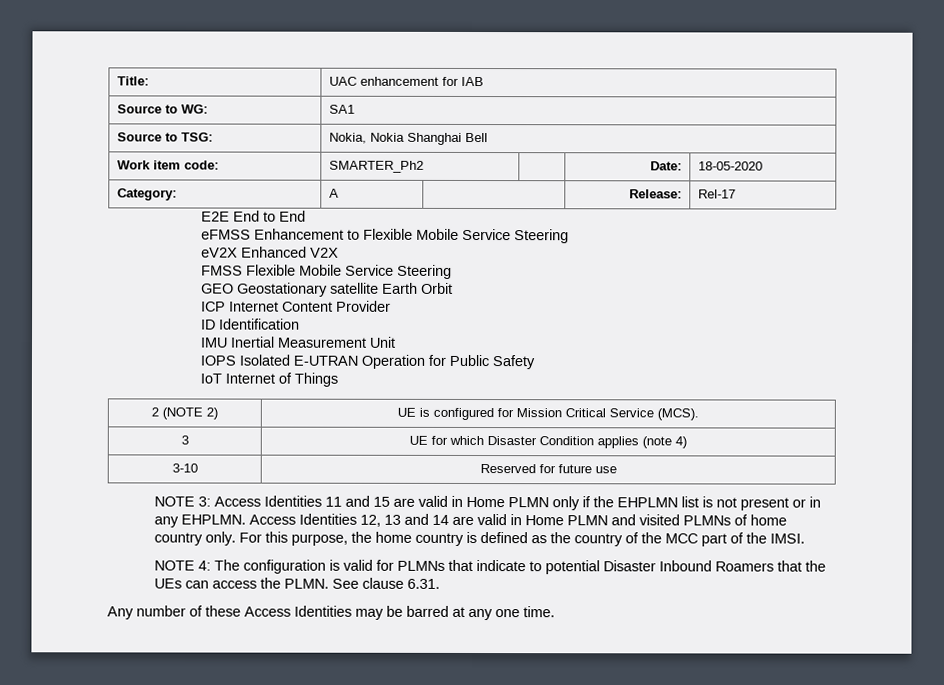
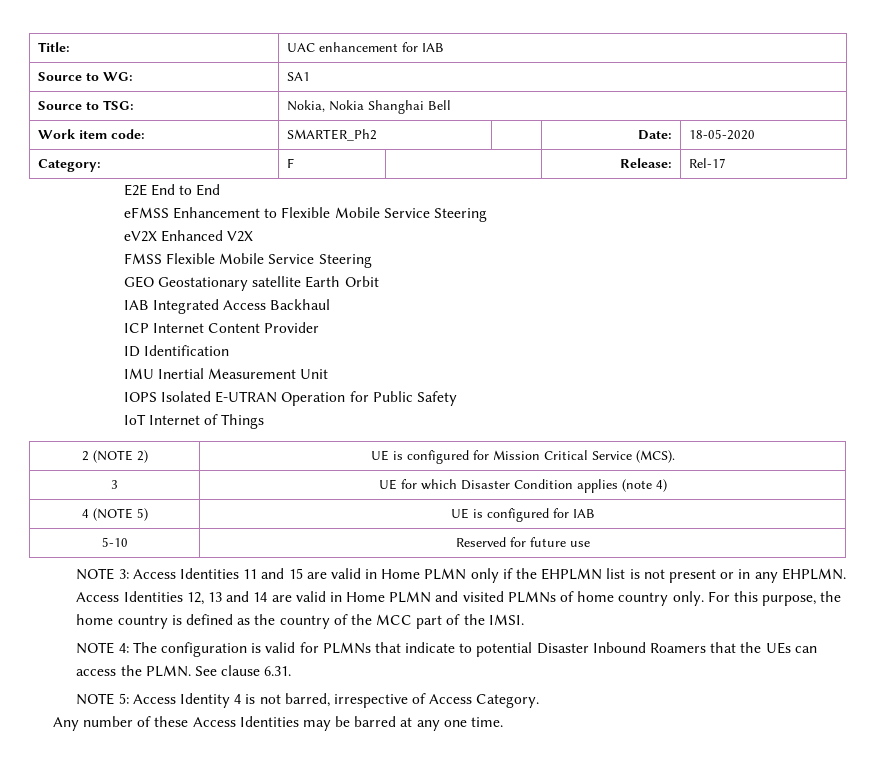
- Category: | A | | Release: | Rel-17
+ Category: | F | | Release: | Rel-17
+ IAB Integrated Access Backhaul
- 3-10 | Reserved for future use
+ 4 (NOTE 5) | UE is configured for IAB
+ 5-10 | Reserved for future use
+ NOTE 5: Access Identity 4 is not barred, irrespective of Access Category.

